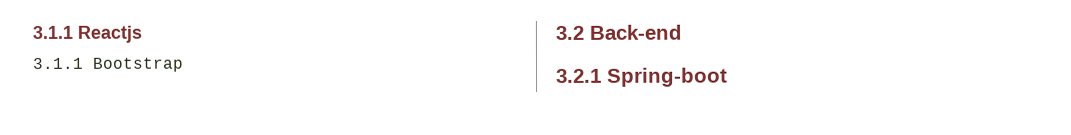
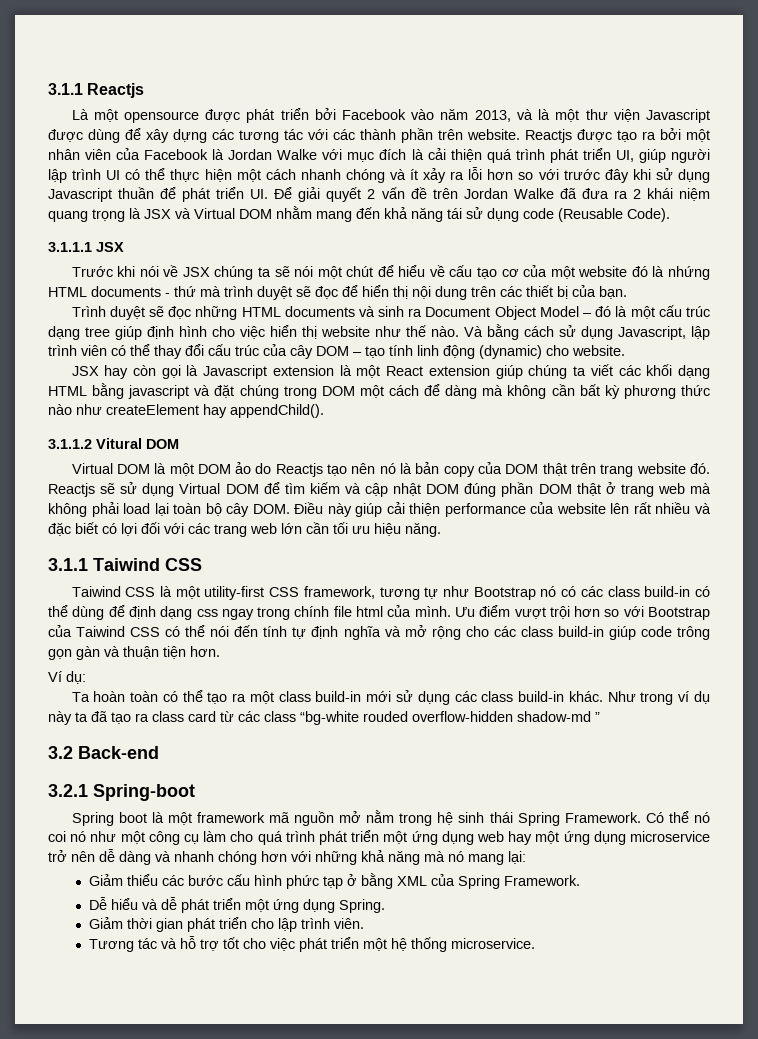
- 3.1.1 Bootstrap
+ Là một opensource được phát triển bởi Facebook vào năm 2013, và là một thư viện Javascript được dùng để xây dựng các tương tác với các thành phần trên website. Reactjs được tạo ra bởi một nhân viên của Facebook là Jordan Walke với mục đích là cải thiện quá trình phát triển UI, giúp người lập trình UI có thể thực hiện một cách nhanh chóng và ít xảy ra lỗi hơn so với trước đây khi sử dụng Javascript thuần để phát triển UI. Để giải quyết 2 vấn đề trên Jordan Walke đã đưa ra 2 khái niệm quang trọng là JSX và Virtual DOM nhằm mang đến khả năng tái sử dụng code (Reusable Code).
+ 3.1.1.1 JSX
+ Trước khi nói về JSX chúng ta sẽ nói một chút để hiểu về cấu tạo cơ của một website đó là nhứng HTML documents - thứ mà trình duyệt sẽ đọc để hiển thị nội dung trên các thiết bị của bạn.
+ Trình duyệt sẽ đọc những HTML documents và sinh ra Document Object Model – đó là một cấu trúc dạng tree giúp định hình cho việc hiển thị website như thế nào. Và bằng cách sử dụng Javascript, lập trình viên có thể thay đổi cấu trúc của cây DOM – tạo tính linh động (dynamic) cho website.
+ JSX hay còn gọi là Javascript extension là một React extension giúp chúng ta viết các khối dạng HTML bằng javascript và đặt chúng trong DOM một cách để dàng mà không cần bất kỳ phương thức nào như createElement hay appendChild().
+ 3.1.1.2 Vitural DOM
+ Virtual DOM là một DOM ảo do Reactjs tạo nên nó là bản copy của DOM thật trên trang website đó. Reactjs sẽ sử dụng Virtual DOM để tìm kiếm và cập nhật DOM đúng phần DOM thật ở trang web mà không phải load lại toàn bộ cây DOM. Điều này giúp cải thiện performance của website lên rất nhiều và đặc biết có lợi đối với các trang web lớn cần tối ưu hiệu năng.
+ 3.1.1 Taiwind CSS
+ Taiwind CSS là một utility-first CSS framework, tương tự như Bootstrap nó có các class build-in có thể dùng để định dạng css ngay trong chính file html của mình. Ưu điểm vượt trội hơn so với Bootstrap của Taiwind CSS có thể nói đến tính tự định nghĩa và mở rộng cho các class build-in giúp code trông gọn gàn và thuận tiện hơn.
+ Ví dụ:
+ Ta hoàn toàn có thể tạo ra một class build-in mới sử dụng các class build-in khác. Như trong ví dụ này ta đã tạo ra class card từ các class “bg-white rouded overflow-hidden shadow-md ”
  3.2 Back-end
  3.2.1 Spring-boot
+ Spring boot là một framework mã nguồn mở nằm trong hệ sinh thái Spring Framework. Có thể nó coi nó như một công cụ làm cho quá trình phát triển một ứng dụng web hay một ứng dụng microservice trở nên dễ dàng và nhanh chóng hơn với những khả năng mà nó mang lại:
+ Giảm thiểu các bước cấu hình phức tạp ở bằng XML của Spring Framework.
+ Dễ hiểu và dễ phát triển một ứng dụng Spring.
+ Giảm thời gian phát triển cho lập trình viên.
+ Tương tác và hỗ trợ tốt cho việc phát triển một hệ thống microservice.

